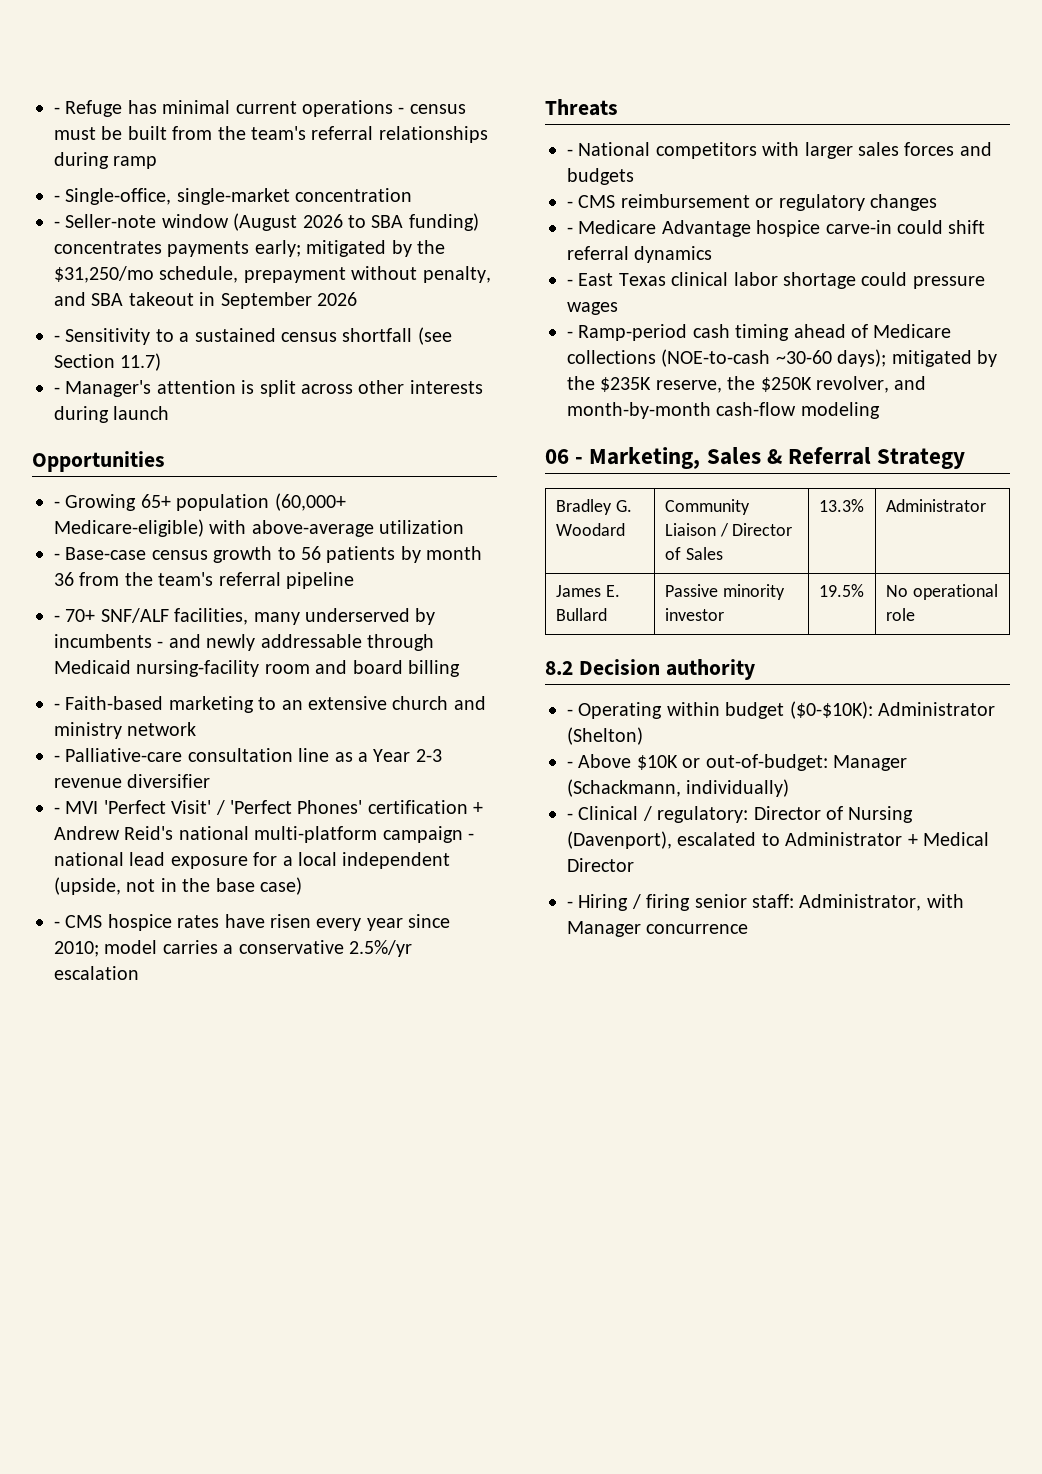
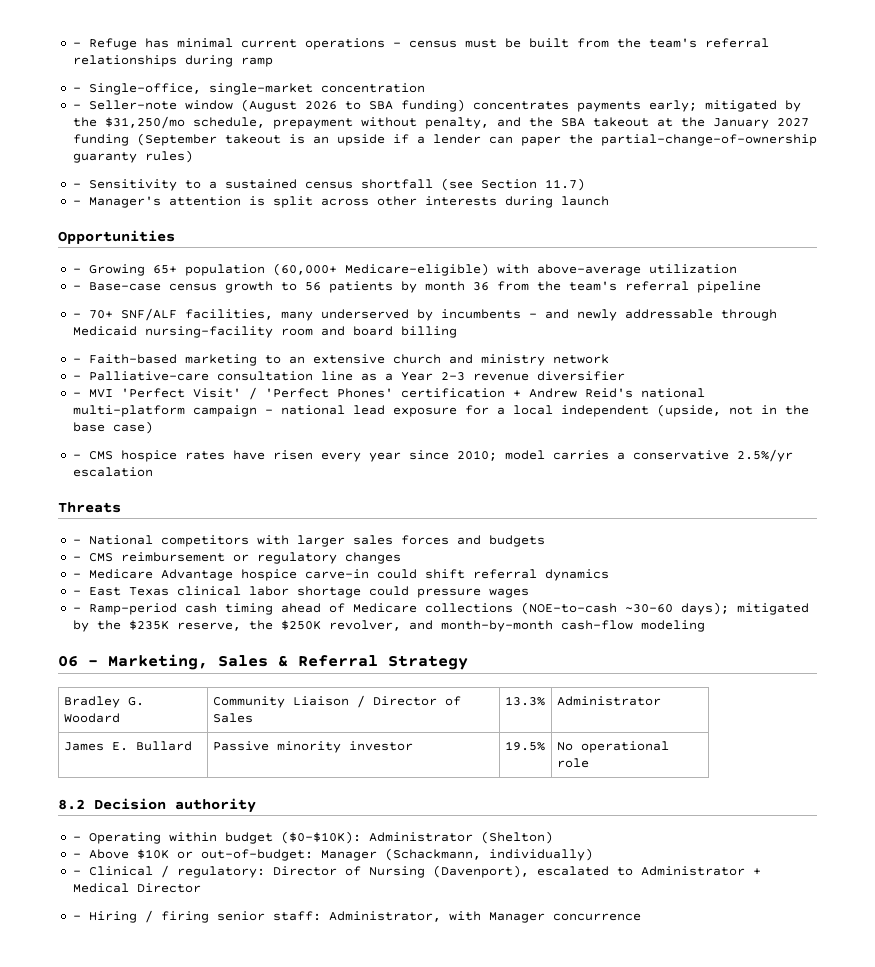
- - Seller-note window (August 2026 to SBA funding) concentrates payments early; mitigated by the $31,250/mo schedule, prepayment without penalty, and SBA takeout in September 2026
+ - Seller-note window (August 2026 to SBA funding) concentrates payments early; mitigated by the $31,250/mo schedule, prepayment without penalty, and the SBA takeout at the January 2027 funding (September takeout is an upside if a lender can paper the partial-change-of-ownership guaranty rules)

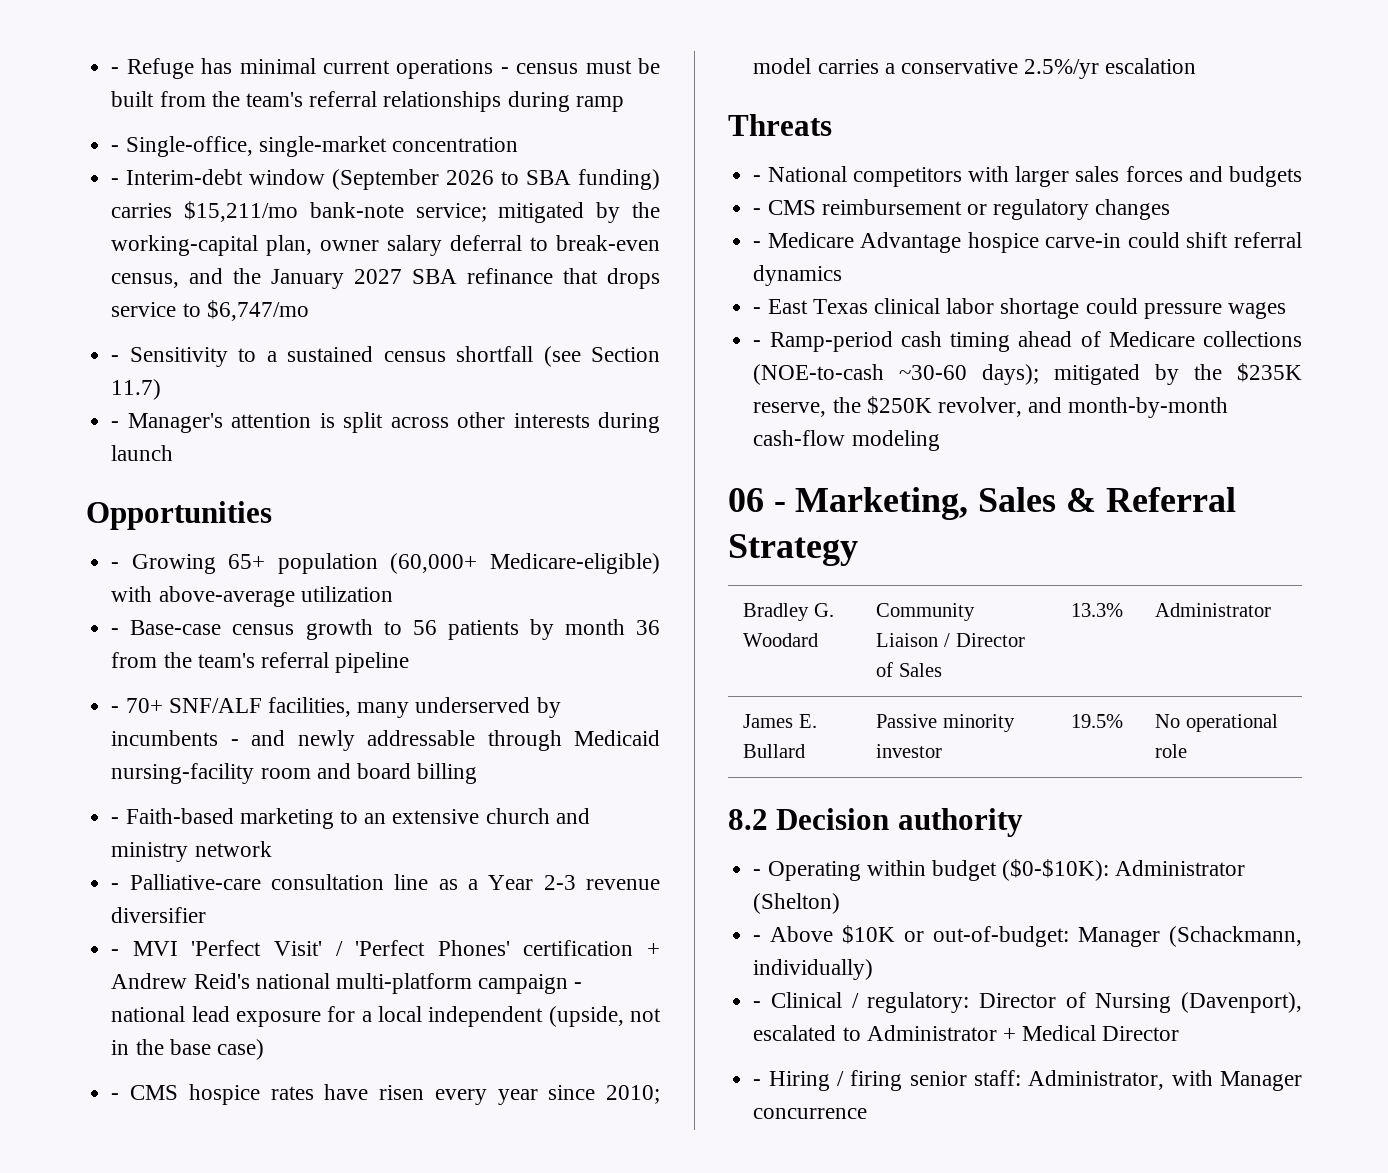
- - Seller-note window (August 2026 to SBA funding) concentrates payments early; mitigated by the $31,250/mo schedule, prepayment without penalty, and the SBA takeout at the January 2027 funding (September takeout is an upside if a lender can paper the partial-change-of-ownership guaranty rules)
+ - Interim-debt window (September 2026 to SBA funding) carries $15,211/mo bank-note service; mitigated by the working-capital plan, owner salary deferral to break-even census, and the January 2027 SBA refinance that drops service to $6,747/mo

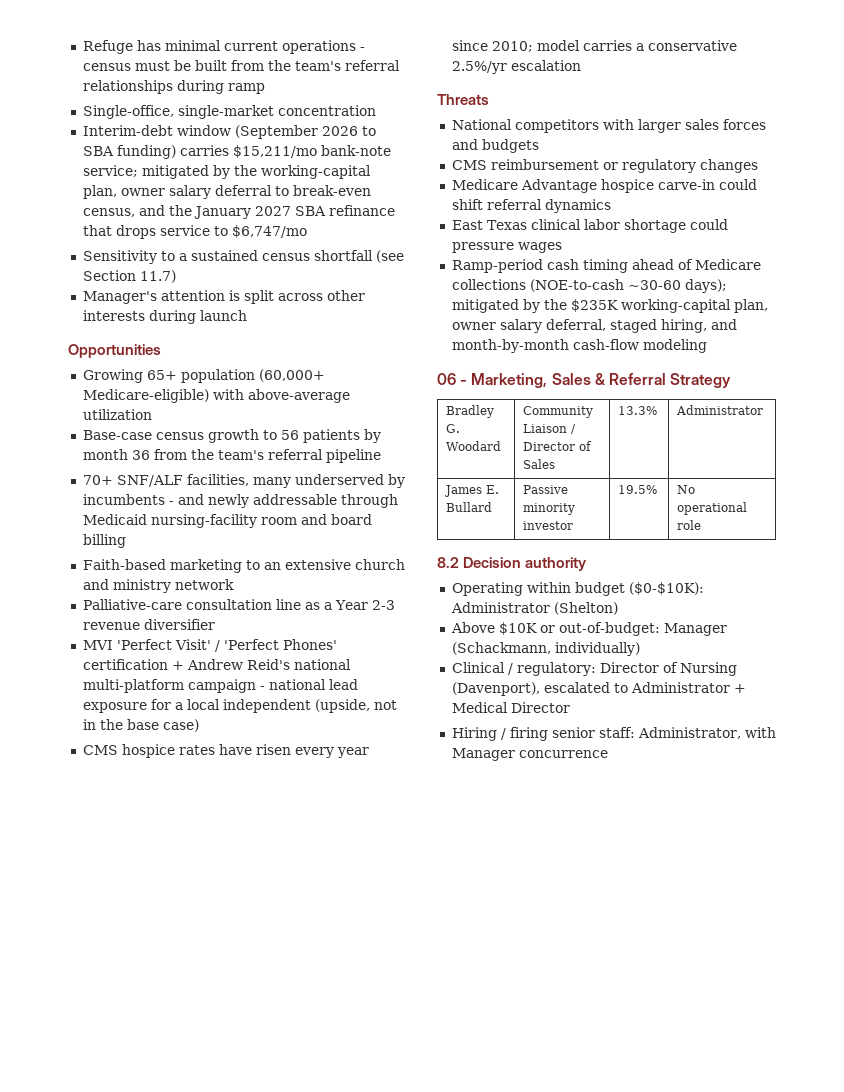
- - Refuge has minimal current operations - census must be built from the team's referral relationships during ramp
+ Refuge has minimal current operations - census must be built from the team's referral relationships during ramp
- - Single-office, single-market concentration
+ Single-office, single-market concentration
- - Interim-debt window (September 2026 to SBA funding) carries $15,211/mo bank-note service; mitigated by the working-capital plan, owner salary deferral to break-even census, and the January 2027 SBA refinance that drops service to $6,747/mo
+ Interim-debt window (September 2026 to SBA funding) carries $15,211/mo bank-note service; mitigated by the working-capital plan, owner salary deferral to break-even census, and the January 2027 SBA refinance that drops service to $6,747/mo
- - Sensitivity to a sustained census shortfall (see Section 11.7)
+ Sensitivity to a sustained census shortfall (see Section 11.7)
- - Manager's attention is split across other interests during launch
+ Manager's attention is split across other interests during launch
- - Growing 65+ population (60,000+ Medicare-eligible) with above-average utilization
+ Growing 65+ population (60,000+ Medicare-eligible) with above-average utilization
- - Base-case census growth to 56 patients by month 36 from the team's referral pipeline
+ Base-case census growth to 56 patients by month 36 from the team's referral pipeline
- - 70+ SNF/ALF facilities, many underserved by incumbents - and newly addressable through Medicaid nursing-facility room and board billing
+ 70+ SNF/ALF facilities, many underserved by incumbents - and newly addressable through Medicaid nursing-facility room and board billing
- - Faith-based marketing to an extensive church and ministry network
+ Faith-based marketing to an extensive church and ministry network
- - Palliative-care consultation line as a Year 2-3 revenue diversifier
+ Palliative-care consultation line as a Year 2-3 revenue diversifier
- - MVI 'Perfect Visit' / 'Perfect Phones' certification + Andrew Reid's national multi-platform campaign - national lead exposure for a local independent (upside, not in the base case)
+ MVI 'Perfect Visit' / 'Perfect Phones' certification + Andrew Reid's national multi-platform campaign - national lead exposure for a local independent (upside, not in the base case)
- - CMS hospice rates have risen every year since 2010; model carries a conservative 2.5%/yr escalation
+ CMS hospice rates have risen every year since 2010; model carries a conservative 2.5%/yr escalation
- - National competitors with larger sales forces and budgets
+ National competitors with larger sales forces and budgets
- - CMS reimbursement or regulatory changes
+ CMS reimbursement or regulatory changes
- - Medicare Advantage hospice carve-in could shift referral dynamics
+ Medicare Advantage hospice carve-in could shift referral dynamics
- - East Texas clinical labor shortage could pressure wages
+ East Texas clinical labor shortage could pressure wages
- - Ramp-period cash timing ahead of Medicare collections (NOE-to-cash ~30-60 days); mitigated by the $235K reserve, the $250K revolver, and month-by-month cash-flow modeling
+ Ramp-period cash timing ahead of Medicare collections (NOE-to-cash ~30-60 days); mitigated by the $235K working-capital plan, owner salary deferral, staged hiring, and month-by-month cash-flow modeling
- - Operating within budget ($0-$10K): Administrator (Shelton)
+ Operating within budget ($0-$10K): Administrator (Shelton)
- - Above $10K or out-of-budget: Manager (Schackmann, individually)
+ Above $10K or out-of-budget: Manager (Schackmann, individually)
- - Clinical / regulatory: Director of Nursing (Davenport), escalated to Administrator + Medical Director
+ Clinical / regulatory: Director of Nursing (Davenport), escalated to Administrator + Medical Director
- - Hiring / firing senior staff: Administrator, with Manager concurrence
+ Hiring / firing senior staff: Administrator, with Manager concurrence

